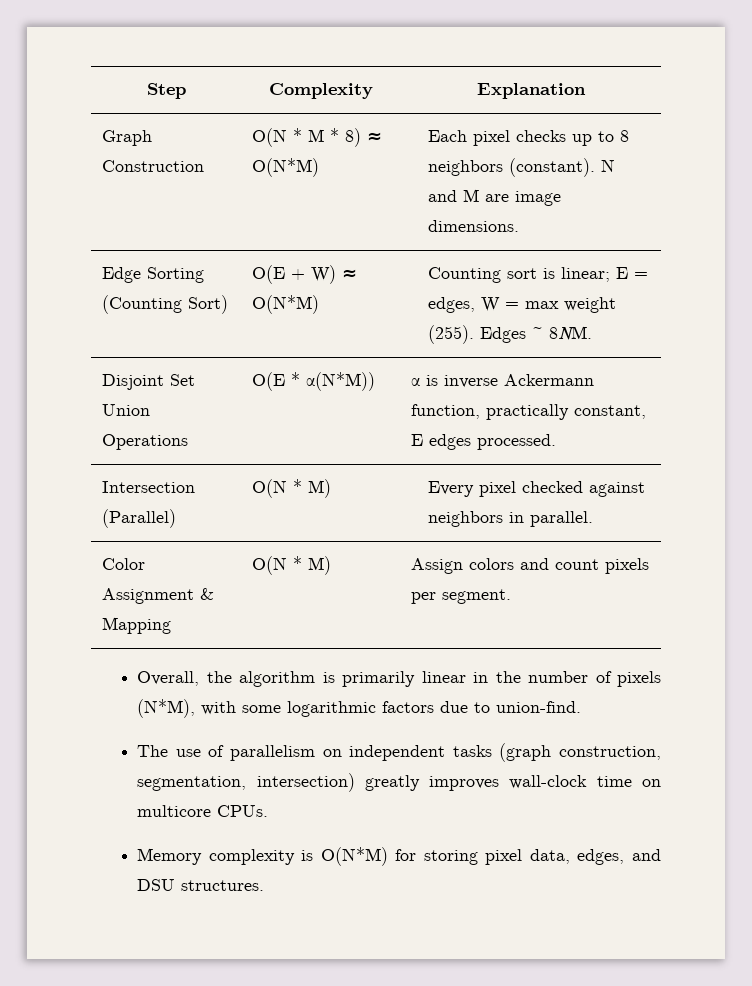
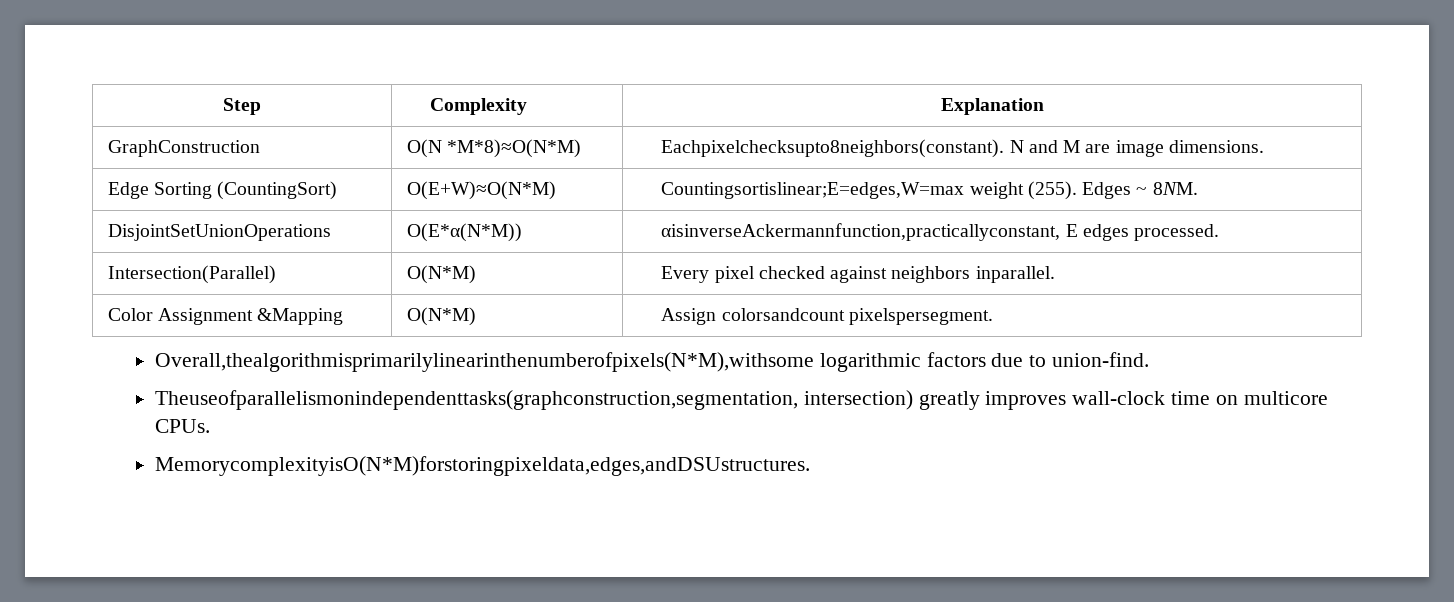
- Graph Construction | O(N * M * 8) ≈ O(N*M) | Each pixel checks up to 8 neighbors (constant). N and M are image dimensions.
+ GraphConstruction | O(N *M*8)≈O(N*M) | Eachpixelchecksupto8neighbors(constant). N and M are image dimensions.
- Edge Sorting (Counting Sort) | O(E + W) ≈ O(N*M) | Counting sort is linear; E = edges, W = max weight (255). Edges ~ 8NM.
+ Edge Sorting (CountingSort) | O(E+W)≈O(N*M) | Countingsortislinear;E=edges,W=max weight (255). Edges ~ 8NM.
- Disjoint Set Union Operations | O(E * α(N*M)) | α is inverse Ackermann function, practically constant, E edges processed.
- Intersection (Parallel) | O(N * M) | Every pixel checked against neighbors in parallel.
+ DisjointSetUnionOperations | O(E*α(N*M)) | αisinverseAckermannfunction,practicallyconstant, E edges processed.
+ Intersection(Parallel) | O(N*M) | Every pixel checked against neighbors inparallel.
- Color Assignment & Mapping | O(N * M) | Assign colors and count pixels per segment.
- Overall, the algorithm is primarily linear in the number of pixels (N*M), with some logarithmic factors due to union-find.
+ Color Assignment &Mapping | O(N*M) | Assign colorsandcount pixelspersegment.
+ Overall,thealgorithmisprimarilylinearinthenumberofpixels(N*M),withsome logarithmic factors due to union-find.
- The use of parallelism on independent tasks (graph construction, segmentation, intersection) greatly improves wall-clock time on multicore CPUs.
+ Theuseofparallelismonindependenttasks(graphconstruction,segmentation, intersection) greatly improves wall-clock time on multicore CPUs.
- Memory complexity is O(N*M) for storing pixel data, edges, and DSU structures.
+ MemorycomplexityisO(N*M)forstoringpixeldata,edges,andDSUstructures.

